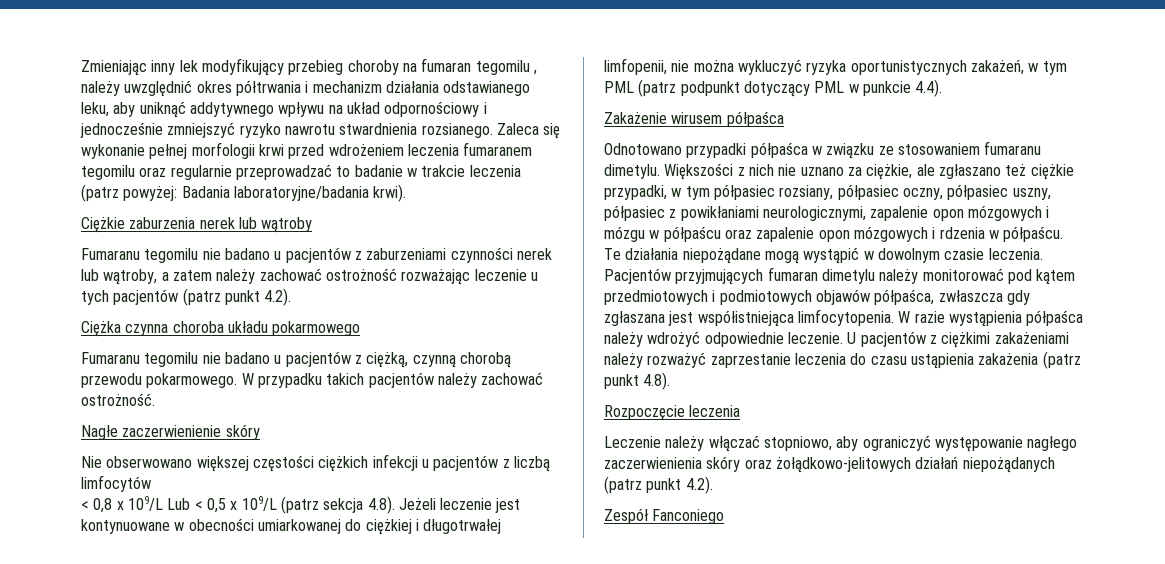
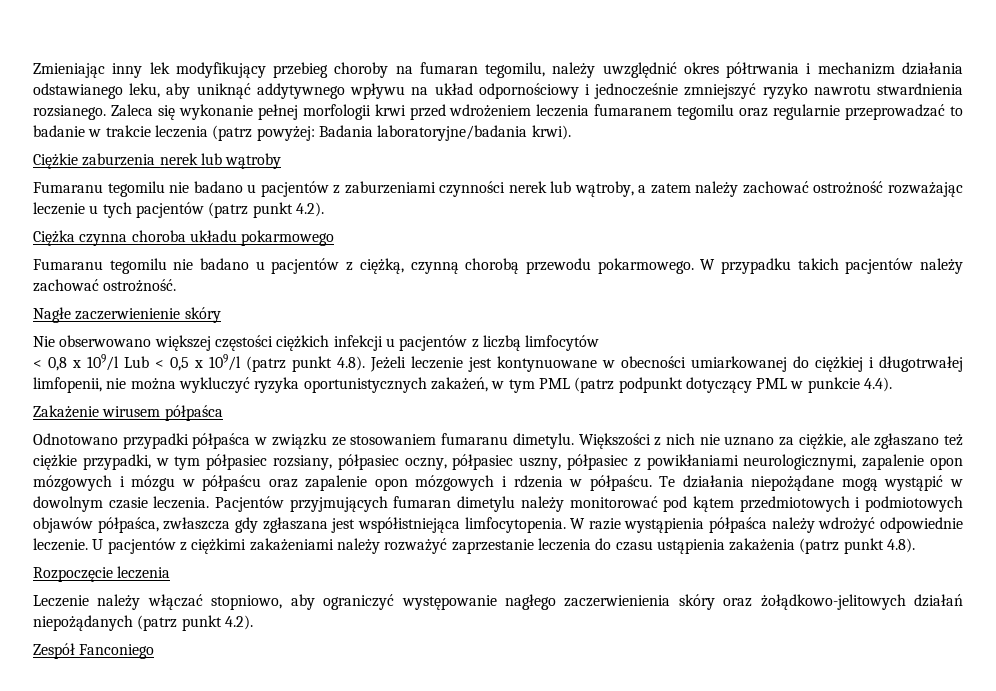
- Zmieniając inny lek modyfikujący przebieg choroby na fumaran tegomilu , należy uwzględnić okres półtrwania i mechanizm działania odstawianego leku, aby uniknąć addytywnego wpływu na układ odpornościowy i jednocześnie zmniejszyć ryzyko nawrotu stwardnienia rozsianego.
+ Zmieniając inny lek modyfikujący przebieg choroby na fumaran tegomilu, należy uwzględnić okres półtrwania i mechanizm działania odstawianego leku, aby uniknąć addytywnego wpływu na układ odpornościowy i jednocześnie zmniejszyć ryzyko nawrotu stwardnienia rozsianego.
- < 0,8 x 109/L Lub < 0,5 x 109/L (patrz sekcja 4.8). Jeżeli leczenie jest kontynuowane w obecności umiarkowanej do ciężkiej i długotrwałej limfopenii, nie można wykluczyć ryzyka oportunistycznych zakażeń, w tym PML (patrz podpunkt dotyczący PML w punkcie 4.4).
+ < 0,8 x 109/l Lub < 0,5 x 109/l (patrz punkt 4.8). Jeżeli leczenie jest kontynuowane w obecności umiarkowanej do ciężkiej i długotrwałej limfopenii, nie można wykluczyć ryzyka oportunistycznych zakażeń, w tym PML (patrz podpunkt dotyczący PML w punkcie 4.4).

